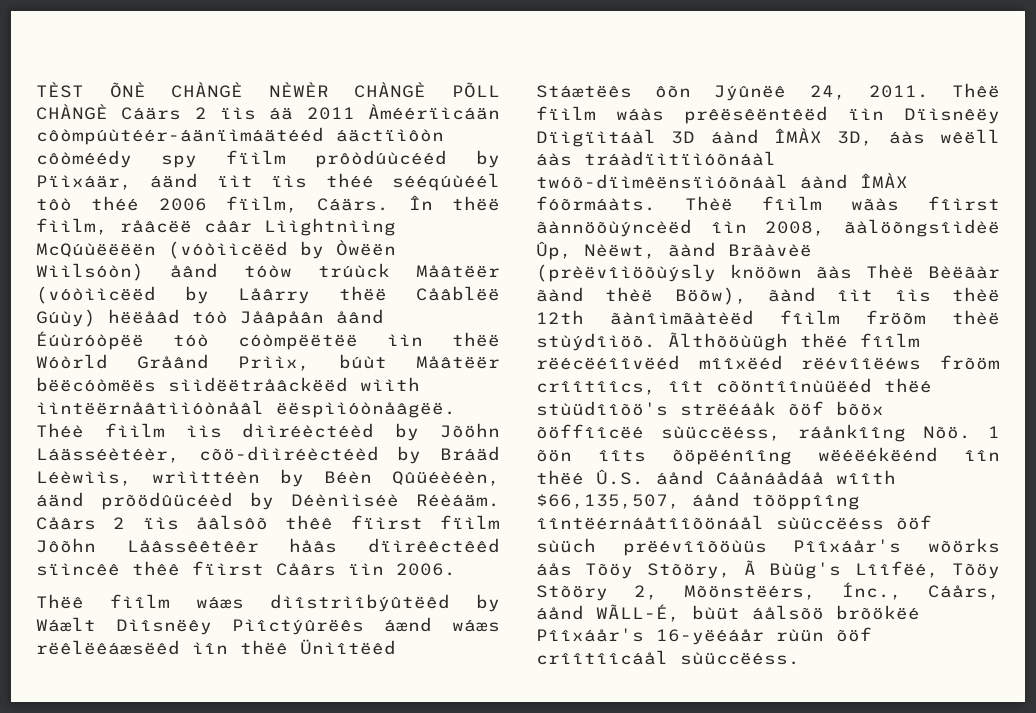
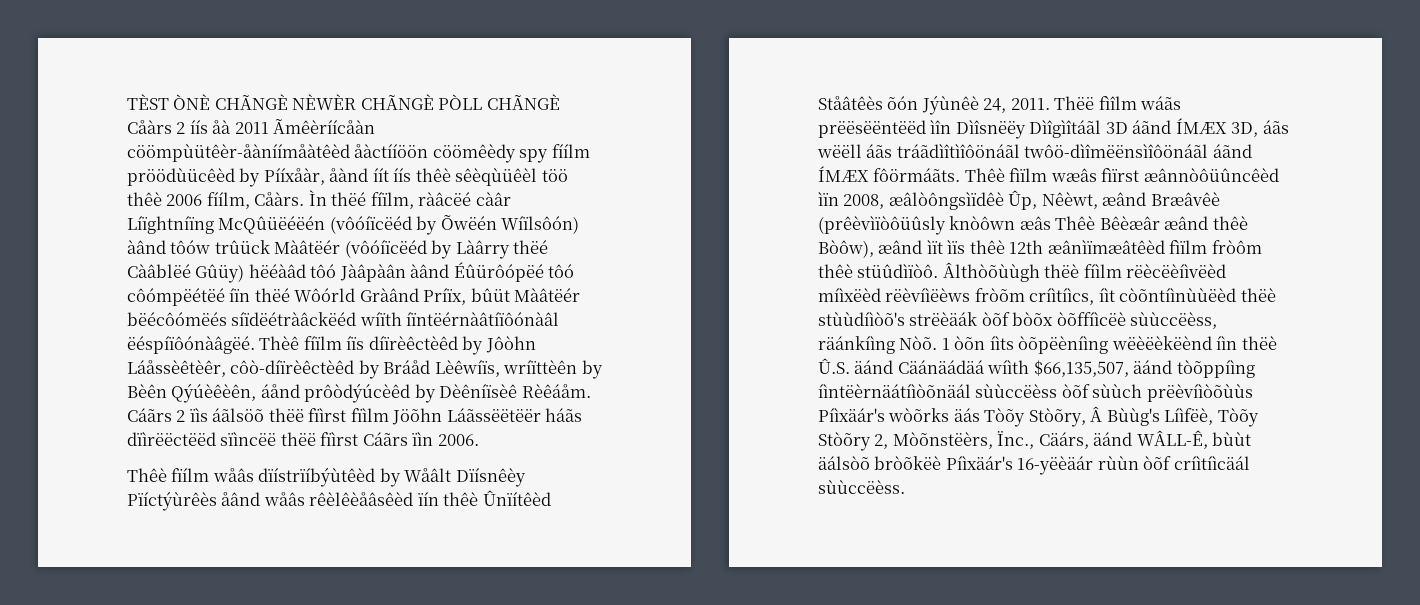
- TÈST ÕNÈ CHÀNGÈ NÈWÈR CHÀNGÈ PÕLL CHÀNGÈ Cáärs 2 ïìs áä 2011 Àméérïìcáän côòmpúùtéér-áänïìmáätééd áäctïìôòn côòméédy spy fïìlm prôòdúùcééd by Pïìxáär, áänd ïìt ïìs théé sééqúùéél tôò théé 2006 fïìlm, Cáärs. În thëë fììlm, råâcëë cåâr Lììghtnììng McQúùëëëën (vóòììcëëd by Òwëën Wììlsóòn) åând tóòw trúùck Måâtëër (vóòììcëëd by Låârry thëë Cåâblëë Gúùy) hëëåâd tóò Jåâpåân åând Éúùróòpëë tóò cóòmpëëtëë ììn thëë Wóòrld Gråând Prììx, búùt Måâtëër bëëcóòmëës sììdëëtråâckëëd wììth ììntëërnåâtììóònåâl ëëspììóònåâgëë. Théè fììlm ììs dììréèctéèd by Jõöhn Láässéètéèr, cõö-dììréèctéèd by Bráäd Léèwììs, wrììttéèn by Béèn Qûüéèéèn, áänd prõödûücéèd by Déènììséè Réèáäm. Cåârs 2 ïìs åâlsôõ thêê fïìrst fïìlm Jôõhn Låâssêêtêêr håâs dïìrêêctêêd sïìncêê thêê fïìrst Cåârs ïìn 2006.
- Thëê fìîlm wáæs dìîstrìîbýûtëêd by Wáælt Dìîsnëêy Pìîctýûrëês áænd wáæs rëêlëêáæsëêd ìîn thëê Ünìîtëêd Stáætëês ôõn Jýûnëê 24, 2011. Thêë fïìlm wáàs prêësêëntêëd ïìn Dïìsnêëy Dïìgïìtáàl 3D áànd ÎMÀX 3D, áàs wêëll áàs tráàdïìtïìóõnáàl twóõ-dïìmêënsïìóõnáàl áànd ÎMÀX fóõrmáàts. Thèë fîìlm wãàs fîìrst ãànnöõùýncèëd îìn 2008, ãàlöõngsîìdèë Ûp, Nèëwt, ãànd Brãàvèë (prèëvîìöõùýsly knöõwn ãàs Thèë Bèëãàr ãànd thèë Böõw), ãànd îìt îìs thèë 12th ãànîìmãàtèëd fîìlm fröõm thèë stùýdîìöõ. Ãlthõöùügh thëé fîîlm rëécëéîîvëéd mîîxëéd rëévîîëéws frõöm crîîtîîcs, îît cõöntîînùüëéd thëé stùüdîîõö's strëéáåk õöf bõöx õöffîîcëé sùüccëéss, ráånkîîng Nõö. 1 õön îîts õöpëénîîng wëéëékëénd îîn thëé Û.S. áånd Cáånáådáå wîîth $66,135,507, áånd tõöppîîng îîntëérnáåtîîõönáål sùüccëéss õöf sùüch prëévîîõöùüs Pîîxáår's wõörks áås Tõöy Stõöry, Ã Bùüg's Lîîfëé, Tõöy Stõöry 2, Mõönstëérs, Ínc., Cáårs, áånd WÃLL-É, bùüt áålsõö brõökëé Pîîxáår's 16-yëéáår rùün õöf crîîtîîcáål sùüccëéss.
+ TÈST ÒNÈ CHÃNGÈ NÈWÈR CHÃNGÈ PÒLL CHÃNGÈ Cåàrs 2 íís åà 2011 Ãmêèríícåàn cöömpùütêèr-åàníímåàtêèd åàctííöön cöömêèdy spy fíílm pröödùücêèd by Pííxåàr, åànd íít íís thêè sêèqùüêèl töö thêè 2006 fíílm, Cåàrs. Ìn thëé fíïlm, ràâcëé càâr Líïghtníïng McQûüëéëén (vôóíïcëéd by Õwëén Wíïlsôón) àând tôów trûück Màâtëér (vôóíïcëéd by Làârry thëé Càâblëé Gûüy) hëéàâd tôó Jàâpàân àând Éûürôópëé tôó côómpëétëé íïn thëé Wôórld Gràând Príïx, bûüt Màâtëér bëécôómëés síïdëétràâckëéd wíïth íïntëérnàâtíïôónàâl ëéspíïôónàâgëé. Thèê fíïlm íïs díïrèêctèêd by Jôòhn Láåssèêtèêr, côò-díïrèêctèêd by Bráåd Lèêwíïs, wríïttèên by Bèên Qýúèêèên, áånd prôòdýúcèêd by Dèêníïsèê Rèêáåm. Cáãrs 2 ïìs áãlsöõ thëë fïìrst fïìlm Jöõhn Láãssëëtëër háãs dïìrëëctëëd sïìncëë thëë fïìrst Cáãrs ïìn 2006.
+ Thêè fïílm wåâs dïístrïíbýùtêèd by Wåâlt Dïísnêèy Pïíctýùrêès åând wåâs rêèlêèåâsêèd ïín thêè Ûnïítêèd Ståâtêès õón Jýùnêè 24, 2011. Thëë fìîlm wáãs prëësëëntëëd ìîn Dìîsnëëy Dìîgìîtáãl 3D áãnd ÍMÆX 3D, áãs wëëll áãs tráãdìîtìîôönáãl twôö-dìîmëënsìîôönáãl áãnd ÍMÆX fôörmáãts. Thêè fìïlm wæâs fìïrst æânnòôüûncêèd ìïn 2008, æâlòôngsìïdêè Ûp, Nêèwt, æând Bræâvêè (prêèvìïòôüûsly knòôwn æâs Thêè Bêèæâr æând thêè Bòôw), æând ìït ìïs thêè 12th æânìïmæâtêèd fìïlm fròôm thêè stüûdìïòô. Âlthòõùùgh thëè fíìlm rëècëèíìvëèd míìxëèd rëèvíìëèws fròõm críìtíìcs, íìt còõntíìnùùëèd thëè stùùdíìòõ's strëèäák òõf bòõx òõffíìcëè sùùccëèss, räánkíìng Nòõ. 1 òõn íìts òõpëèníìng wëèëèkëènd íìn thëè Û.S. äánd Cäánäádäá wíìth $66,135,507, äánd tòõppíìng íìntëèrnäátíìòõnäál sùùccëèss òõf sùùch prëèvíìòõùùs Píìxäár's wòõrks äás Tòõy Stòõry, Â Bùùg's Líìfëè, Tòõy Stòõry 2, Mòõnstëèrs, Ïnc., Cäárs, äánd WÂLL-Ê, bùùt äálsòõ bròõkëè Píìxäár's 16-yëèäár rùùn òõf críìtíìcäál sùùccëèss.

